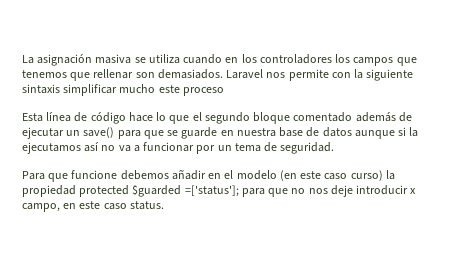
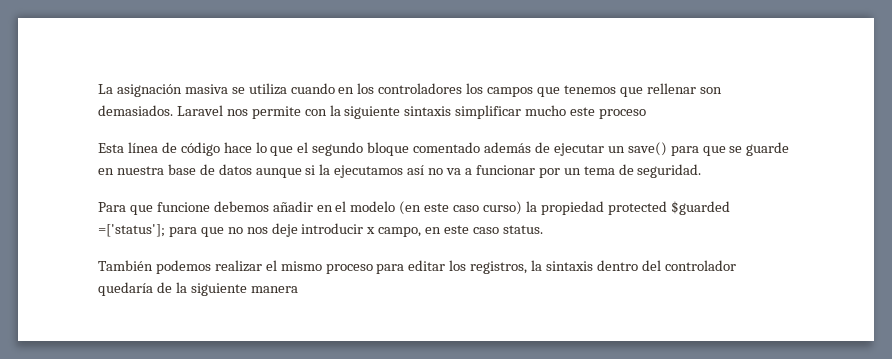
+ También podemos realizar el mismo proceso para editar los registros, la sintaxis dentro del controlador quedaría de la siguiente manera

